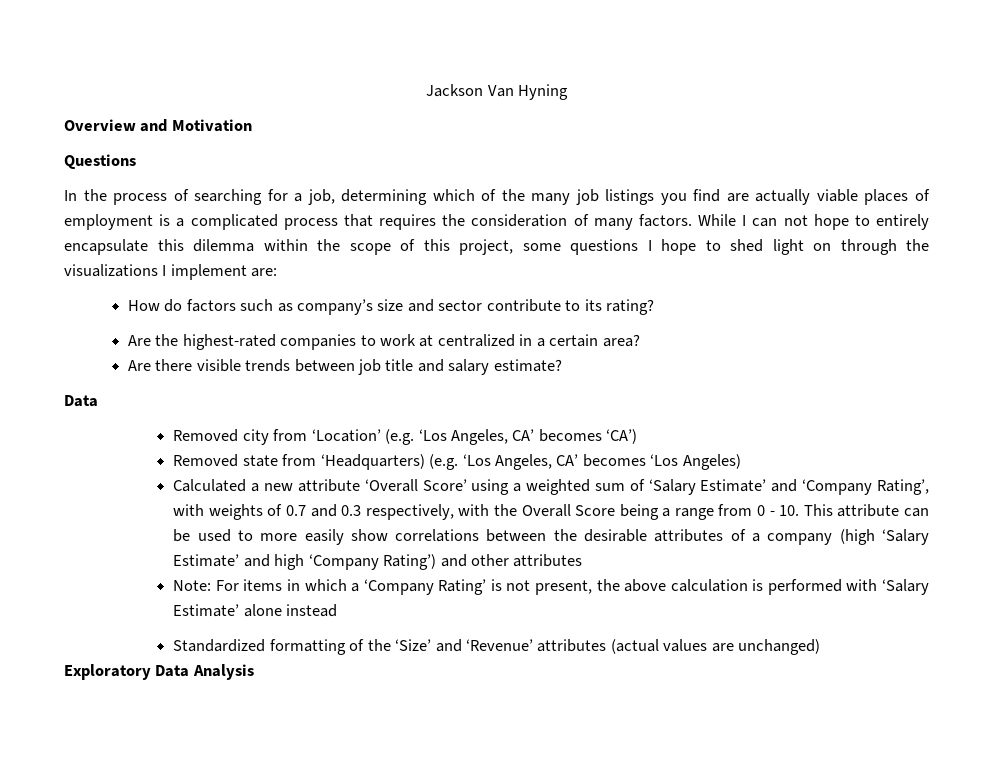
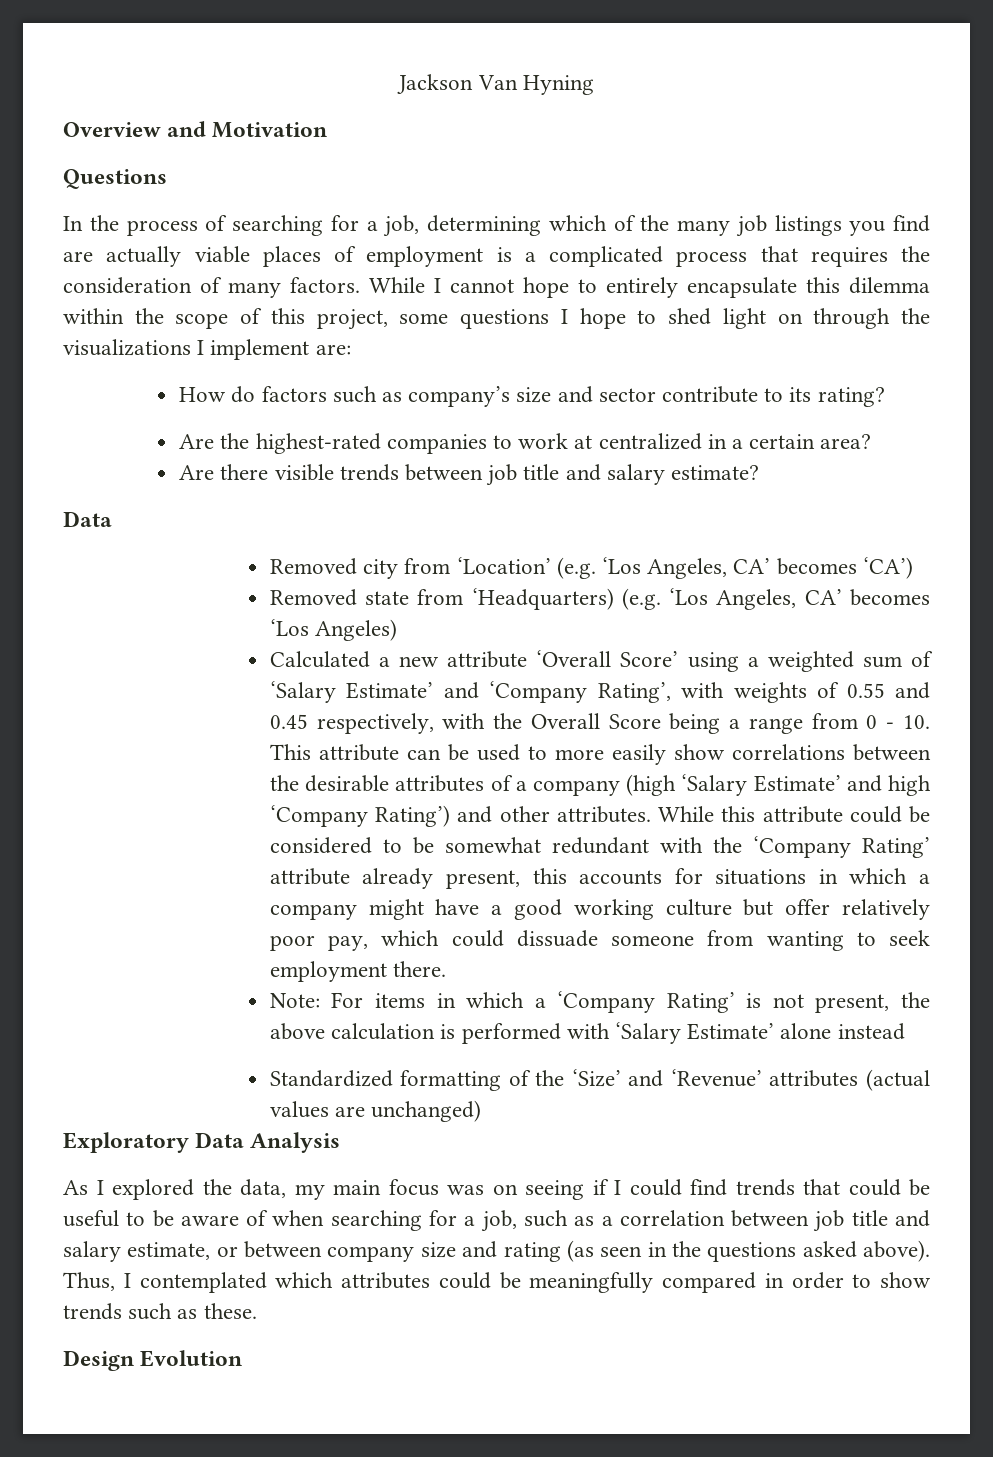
- While I can not hope to entirely encapsulate this dilemma within the scope of this project, some questions I hope to shed light on through the visualizations I implement are:
+ While I cannot hope to entirely encapsulate this dilemma within the scope of this project, some questions I hope to shed light on through the visualizations I implement are:
- Calculated a new attribute ‘Overall Score’ using a weighted sum of ‘Salary Estimate’ and ‘Company Rating’, with weights of 0.7 and 0.3 respectively, with the Overall Score being a range from 0 - 10. This attribute can be used to more easily show correlations between the desirable attributes of a company (high ‘Salary Estimate’ and high ‘Company Rating’) and other attributes
+ Calculated a new attribute ‘Overall Score’ using a weighted sum of ‘Salary Estimate’ and ‘Company Rating’, with weights of 0.55 and 0.45 respectively, with the Overall Score being a range from 0 - 10. This attribute can be used to more easily show correlations between the desirable attributes of a company (high ‘Salary Estimate’ and high ‘Company Rating’) and other attributes. While this attribute could be considered to be somewhat redundant with the ‘Company Rating’ attribute already present, this accounts for situations in which a company might have a good working culture but offer relatively poor pay, which could dissuade someone from wanting to seek employment there.
+ As I explored the data, my main focus was on seeing if I could find trends that could be useful to be aware of when searching for a job, such as a correlation between job title and salary estimate, or between company size and rating (as seen in the questions asked above). Thus, I contemplated which attributes could be meaningfully compared in order to show trends such as these.
+ Design Evolution

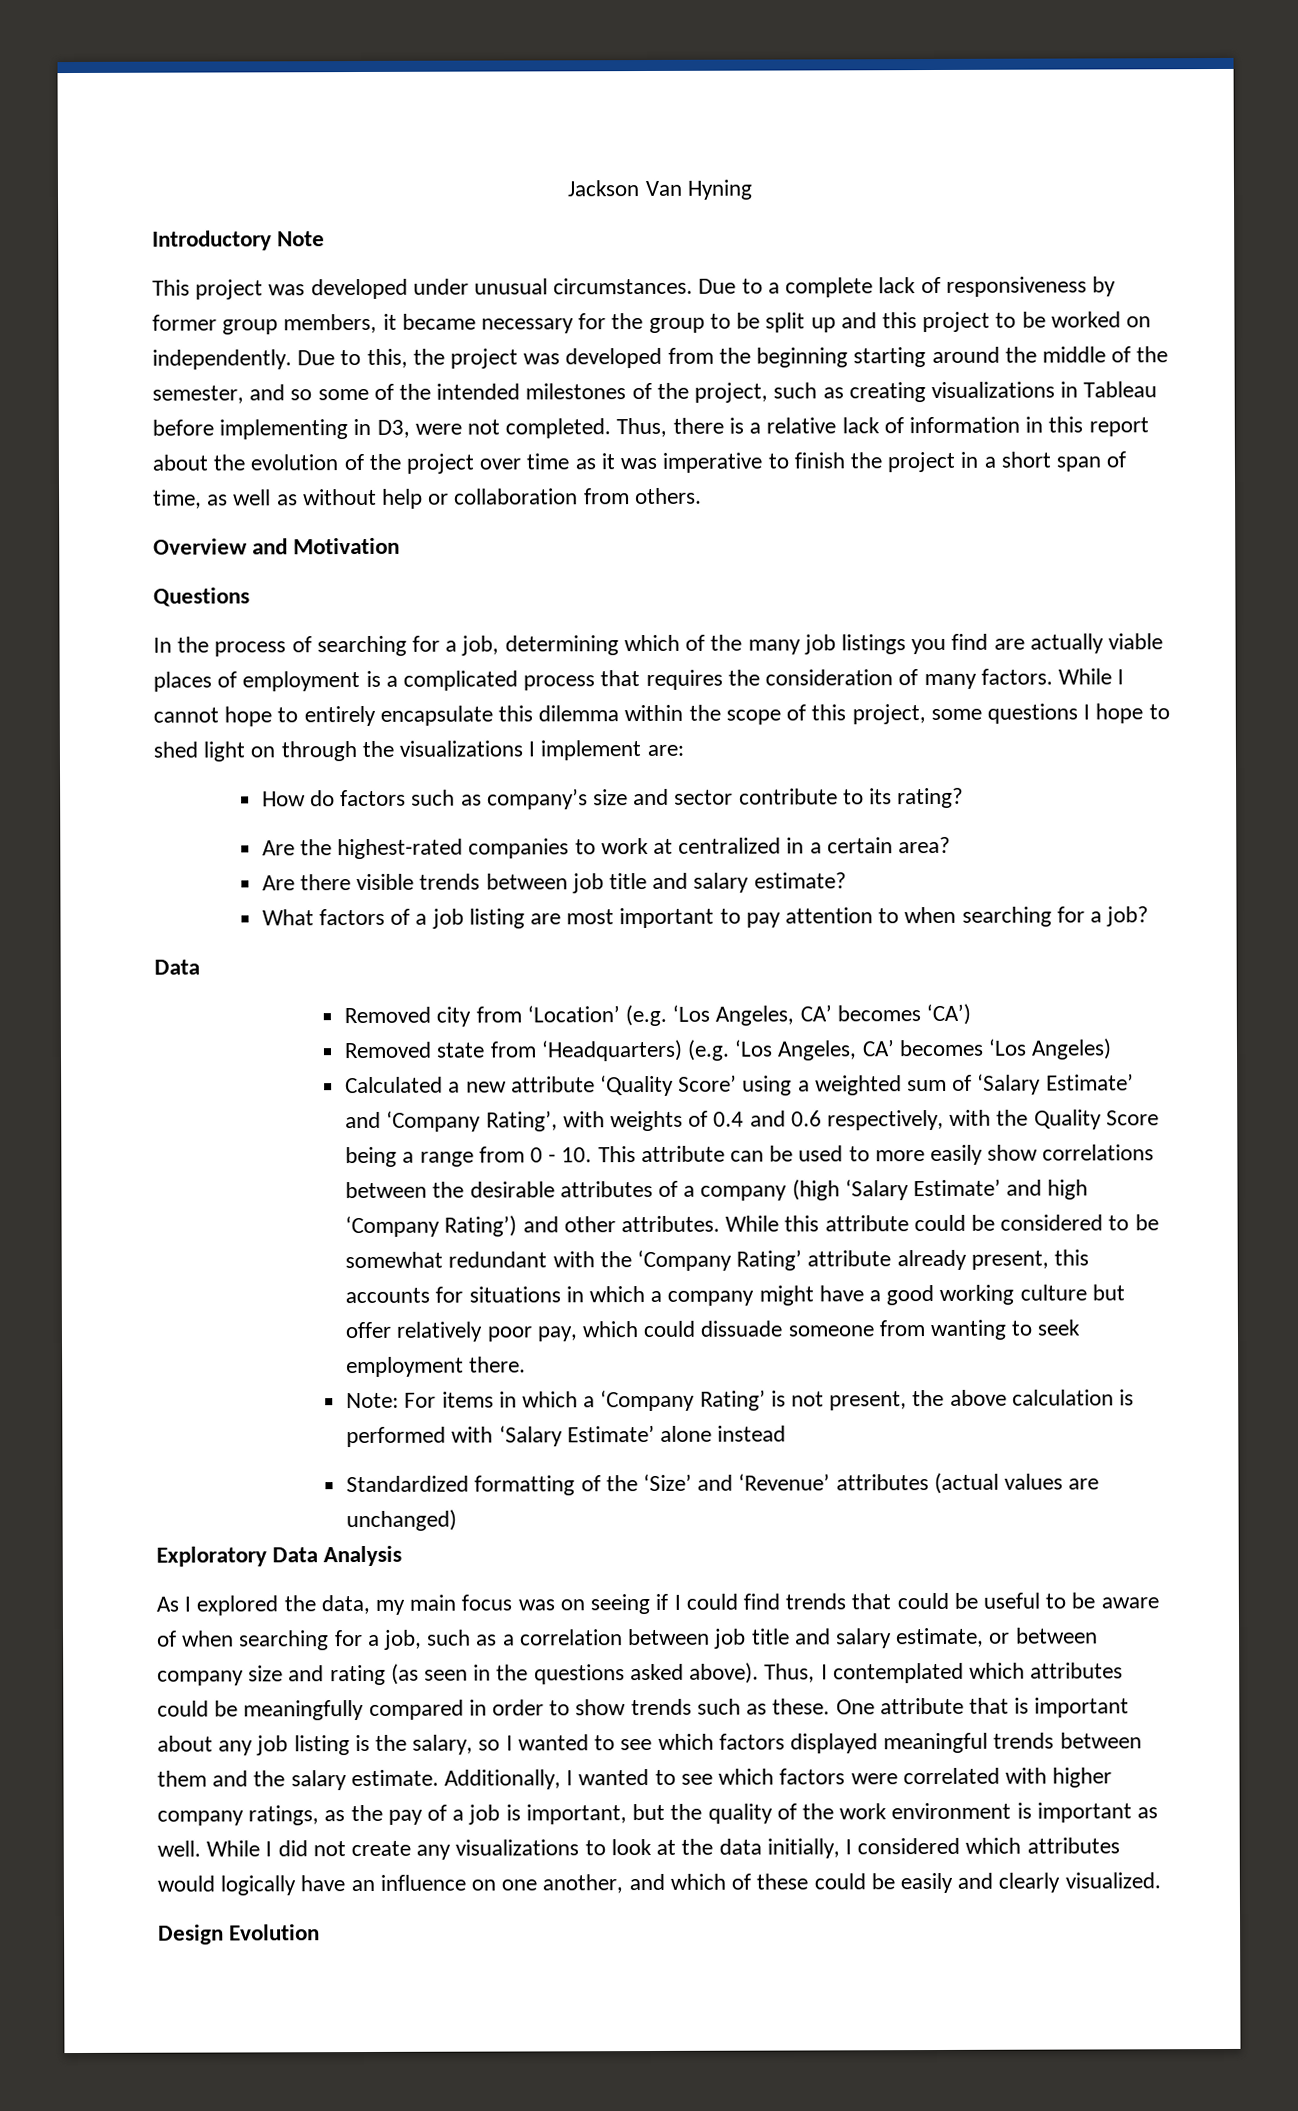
+ Introductory Note
+ This project was developed under unusual circumstances. Due to a complete lack of responsiveness by former group members, it became necessary for the group to be split up and this project to be worked on independently. Due to this, the project was developed from the beginning starting around the middle of the semester, and so some of the intended milestones of the project, such as creating visualizations in Tableau before implementing in D3, were not completed. Thus, there is a relative lack of information in this report about the evolution of the project over time as it was imperative to finish the project in a short span of time, as well as without help or collaboration from others.
+ What factors of a job listing are most important to pay attention to when searching for a job?
- Calculated a new attribute ‘Overall Score’ using a weighted sum of ‘Salary Estimate’ and ‘Company Rating’, with weights of 0.55 and 0.45 respectively, with the Overall Score being a range from 0 - 10. This attribute can be used to more easily show correlations between the desirable attributes of a company (high ‘Salary Estimate’ and high ‘Company Rating’) and other attributes.
+ Calculated a new attribute ‘Quality Score’ using a weighted sum of ‘Salary Estimate’ and ‘Company Rating’, with weights of 0.4 and 0.6 respectively, with the Quality Score being a range from 0 - 10. This attribute can be used to more easily show correlations between the desirable attributes of a company (high ‘Salary Estimate’ and high ‘Company Rating’) and other attributes.
+ One attribute that is important about any job listing is the salary, so I wanted to see which factors displayed meaningful trends between them and the salary estimate. Additionally, I wanted to see which factors were correlated with higher company ratings, as the pay of a job is important, but the quality of the work environment is important as well. While I did not create any visualizations to look at the data initially, I considered which attributes would logically have an influence on one another, and which of these could be easily and clearly visualized.

